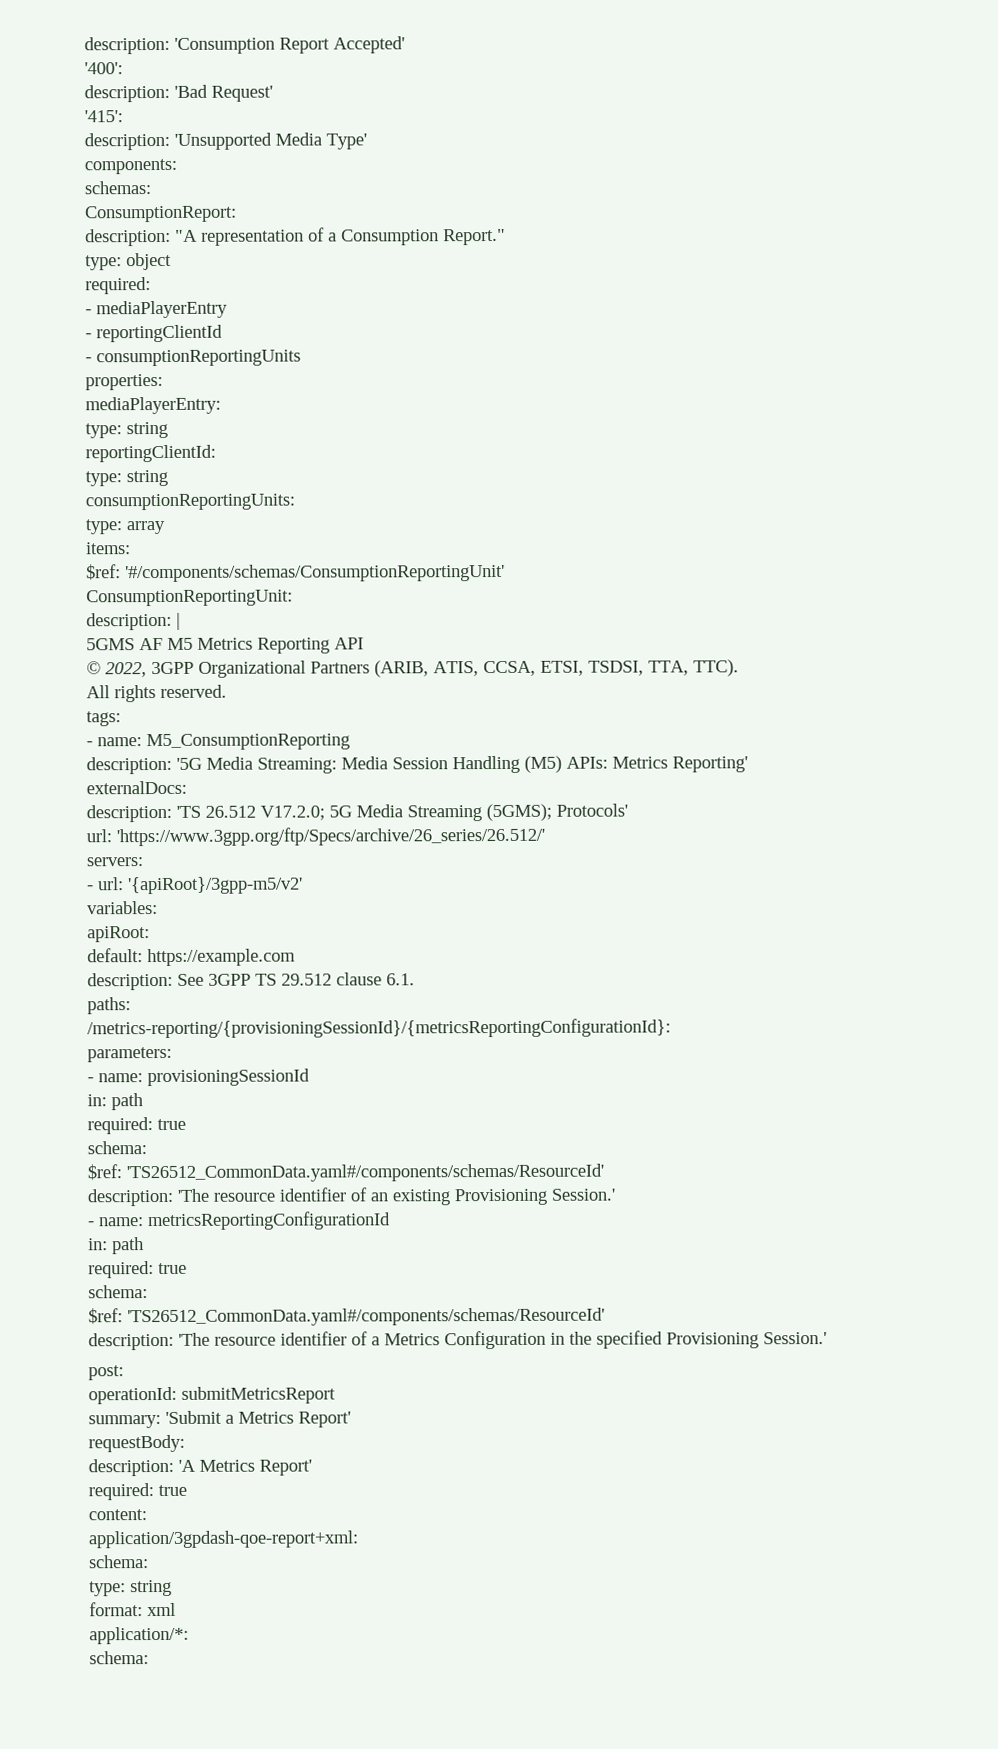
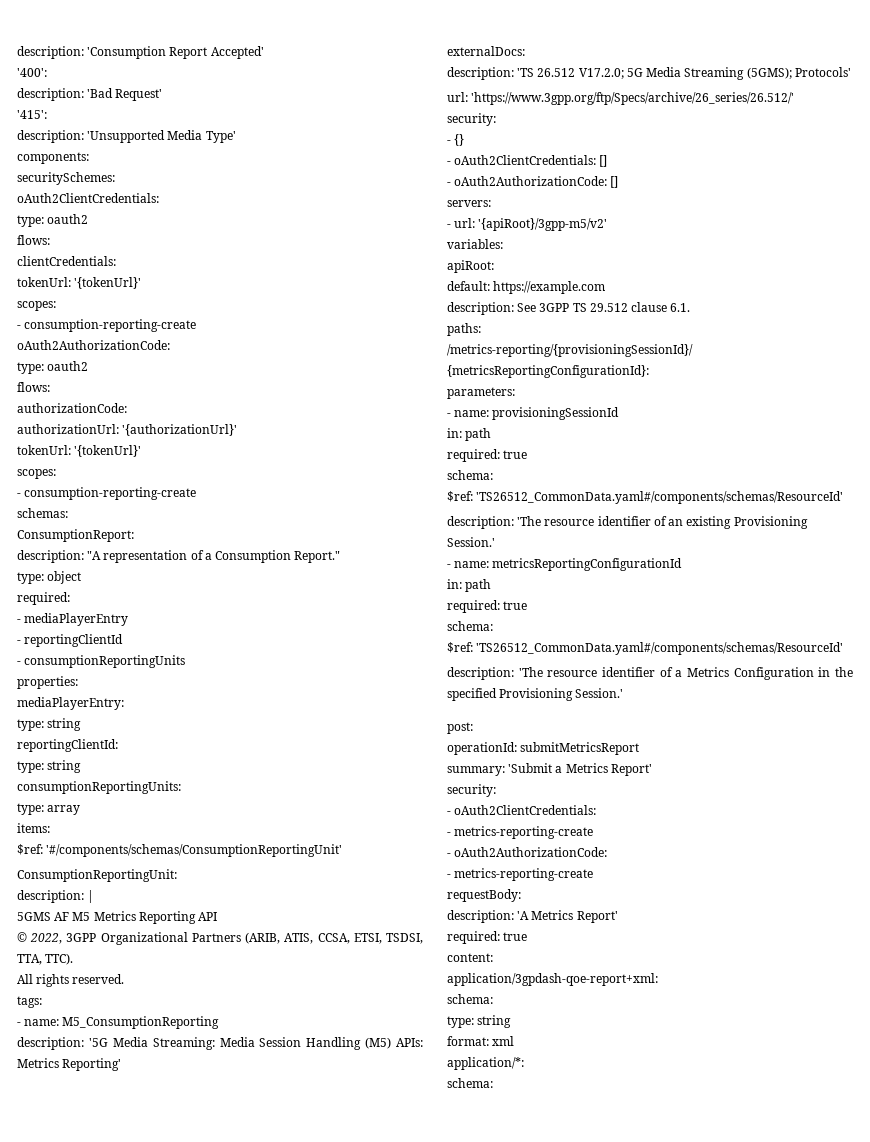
+ securitySchemes:
+ oAuth2ClientCredentials:
+ type: oauth2
+ flows:
+ clientCredentials:
+ tokenUrl: '{tokenUrl}'
+ scopes:
+ - consumption-reporting-create
+ oAuth2AuthorizationCode:
+ type: oauth2
+ flows:
+ authorizationCode:
+ authorizationUrl: '{authorizationUrl}'
+ tokenUrl: '{tokenUrl}'
+ scopes:
+ - consumption-reporting-create
  url: 'https://www.3gpp.org/ftp/Specs/archive/26_series/26.512/'
+ security:
+ - {}
+ - oAuth2ClientCredentials: []
+ - oAuth2AuthorizationCode: []
  summary: 'Submit a Metrics Report'
+ security:
+ - oAuth2ClientCredentials:
+ - metrics-reporting-create
+ - oAuth2AuthorizationCode:
+ - metrics-reporting-create

